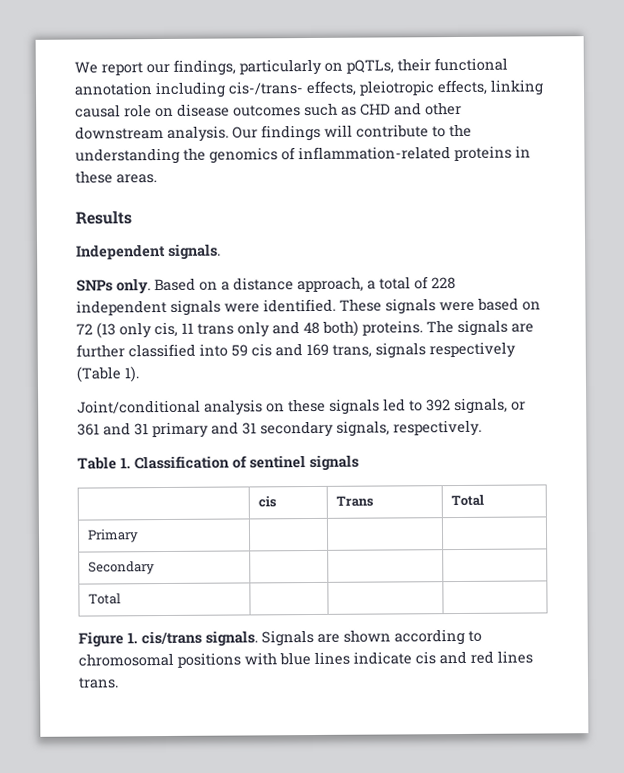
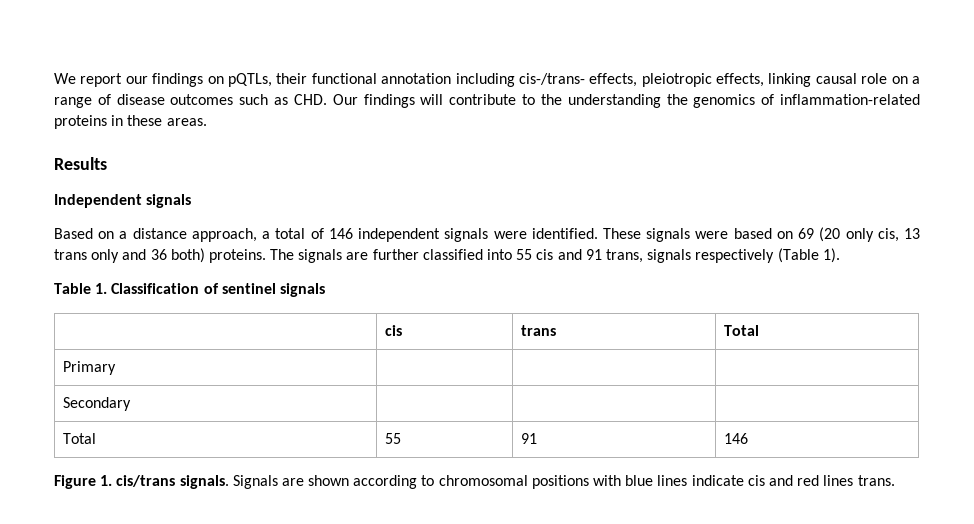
- We report our findings, particularly on pQTLs, their functional annotation including cis-/trans- effects, pleiotropic effects, linking causal role on disease outcomes such as CHD and other downstream analysis. Our findings will contribute to the understanding the genomics of inflammation-related proteins in these areas.
+ We report our findings on pQTLs, their functional annotation including cis-/trans- effects, pleiotropic effects, linking causal role on a range of disease outcomes such as CHD. Our findings will contribute to the understanding the genomics of inflammation-related proteins in these areas.
- Independent signals.
- SNPs only. Based on a distance approach, a total of 228 independent signals were identified.
+ Independent signals
+ Based on a distance approach, a total of 146 independent signals were identified.
- These signals were based on 72 (13 only cis, 11 trans only and 48 both) proteins.
+ These signals were based on 69 (20 only cis, 13 trans only and 36 both) proteins.
- The signals are further classified into 59 cis and 169 trans, signals respectively (Table 1).
+ The signals are further classified into 55 cis and 91 trans, signals respectively (Table 1).
- Joint/conditional analysis on these signals led to 392 signals, or 361 and 31 primary and 31 secondary signals, respectively.
- | cis | Trans | Total
+ | cis | trans | Total
- Total | | |
+ Total | 55 | 91 | 146

